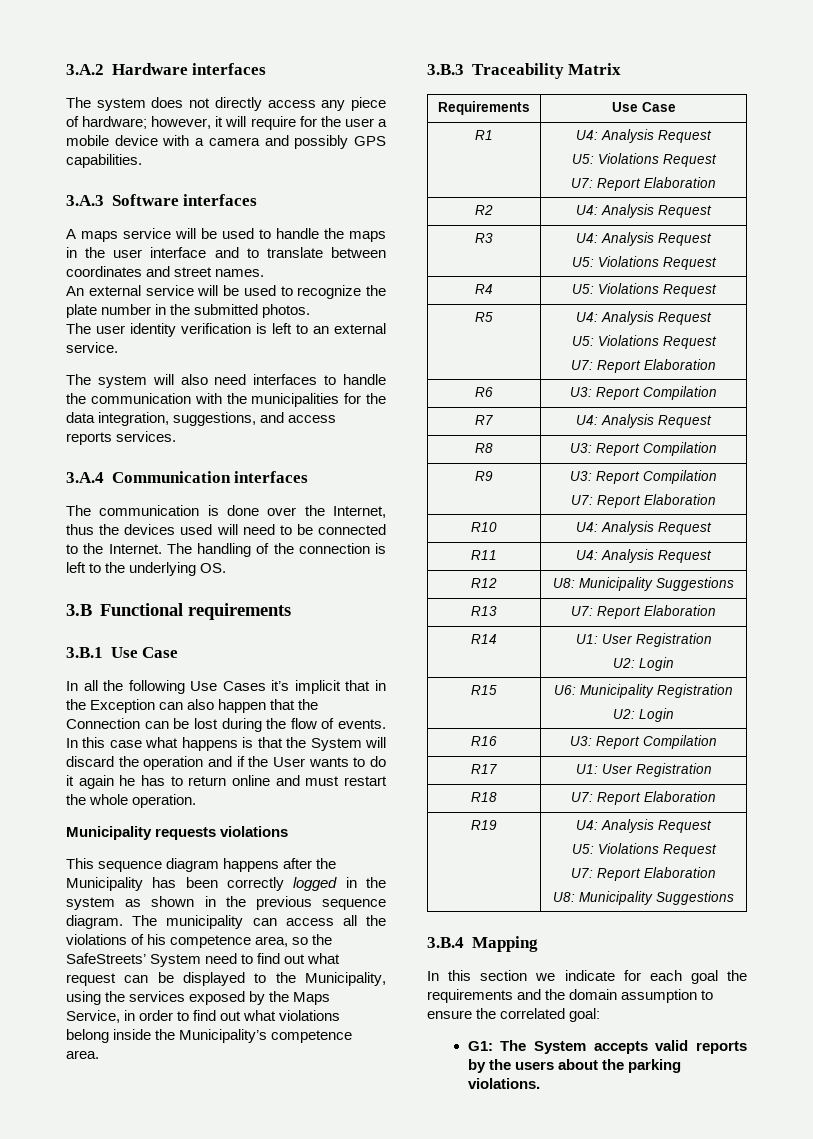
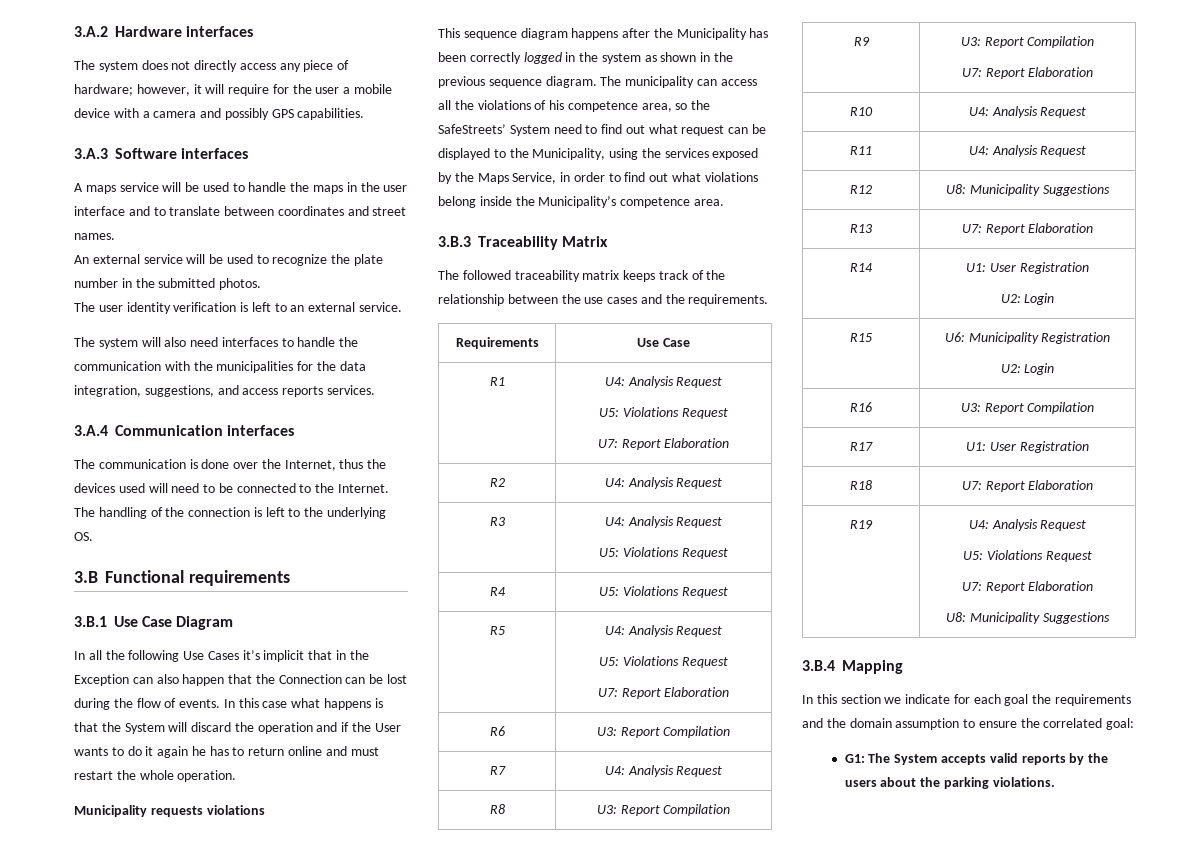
- 3.B.1 Use Case
+ 3.B.1 Use Case Diagram
+ The followed traceability matrix keeps track of the relationship between the use cases and the requirements.

